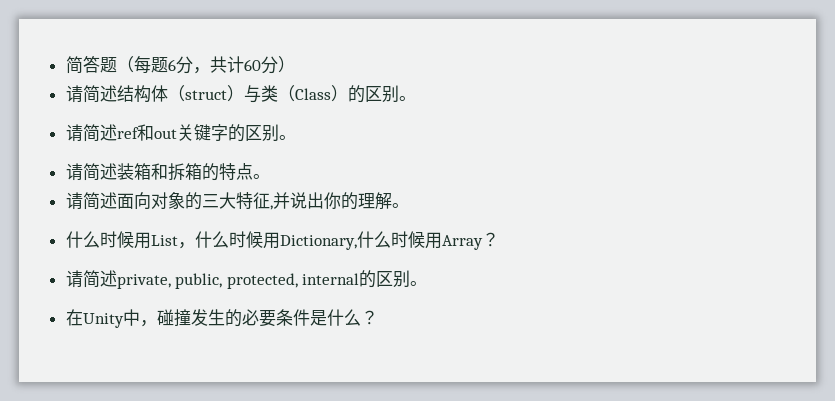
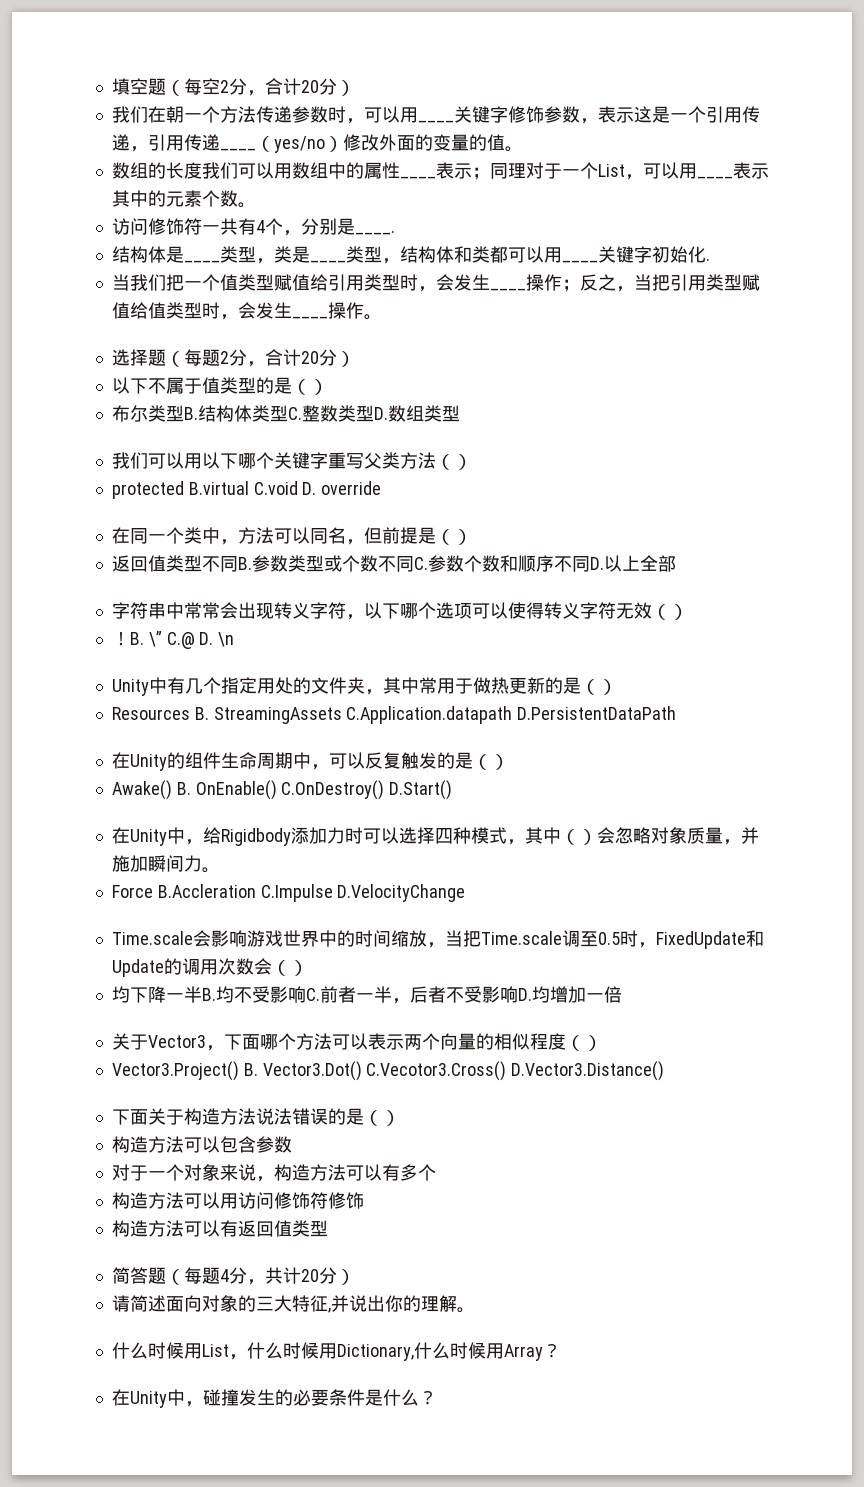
+ 填空题（每空2分，合计20分）
+ 我们在朝一个方法传递参数时，可以用____关键字修饰参数，表示这是一个引用传递，引用传递____（yes/no）修改外面的变量的值。
+ 数组的长度我们可以用数组中的属性____表示；同理对于一个List，可以用____表示其中的元素个数。
+ 访问修饰符一共有4个，分别是____.
+ 结构体是____类型，类是____类型，结构体和类都可以用____关键字初始化.
+ 当我们把一个值类型赋值给引用类型时，会发生____操作；反之，当把引用类型赋值给值类型时，会发生____操作。
+ 选择题（每题2分，合计20分）
+ 以下不属于值类型的是（）
+ 布尔类型B.结构体类型C.整数类型D.数组类型
+ 我们可以用以下哪个关键字重写父类方法（）
+ protected B.virtual C.void D. override
+ 在同一个类中，方法可以同名，但前提是（）
+ 返回值类型不同B.参数类型或个数不同C.参数个数和顺序不同D.以上全部
+ 字符串中常常会出现转义字符，以下哪个选项可以使得转义字符无效（）
+ ！B. \” C.@ D. \n
+ Unity中有几个指定用处的文件夹，其中常用于做热更新的是（）
+ Resources B. StreamingAssets C.Application.datapath D.PersistentDataPath
+ 在Unity的组件生命周期中，可以反复触发的是（）
+ Awake() B. OnEnable() C.OnDestroy() D.Start()
+ 在Unity中，给Rigidbody添加力时可以选择四种模式，其中（）会忽略对象质量，并施加瞬间力。
+ Force B.Accleration C.Impulse D.VelocityChange
+ Time.scale会影响游戏世界中的时间缩放，当把Time.scale调至0.5时，FixedUpdate和Update的调用次数会（）
+ 均下降一半B.均不受影响C.前者一半，后者不受影响D.均增加一倍
+ 关于Vector3，下面哪个方法可以表示两个向量的相似程度（）
+ Vector3.Project() B. Vector3.Dot() C.Vecotor3.Cross() D.Vector3.Distance()
+ 下面关于构造方法说法错误的是（）
+ 构造方法可以包含参数
+ 对于一个对象来说，构造方法可以有多个
+ 构造方法可以用访问修饰符修饰
+ 构造方法可以有返回值类型
- 简答题（每题6分，共计60分）
- 请简述结构体（struct）与类（Class）的区别。
- 请简述ref和out关键字的区别。
- 请简述装箱和拆箱的特点。
+ 简答题（每题4分，共计20分）
- 请简述private, public, protected, internal的区别。

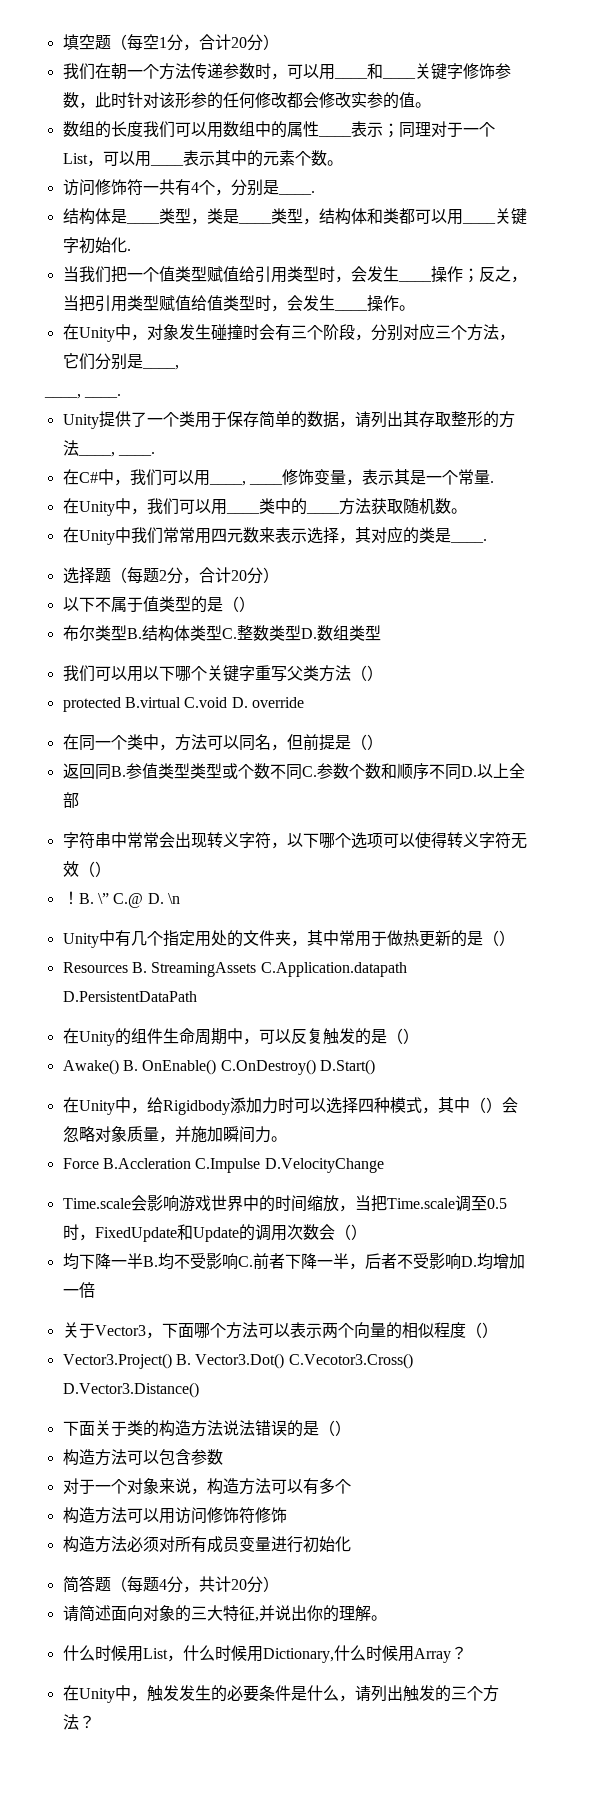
- 填空题（每空2分，合计20分）
+ 填空题（每空1分，合计20分）
- 我们在朝一个方法传递参数时，可以用____关键字修饰参数，表示这是一个引用传递，引用传递____（yes/no）修改外面的变量的值。
+ 我们在朝一个方法传递参数时，可以用____和____关键字修饰参数，此时针对该形参的任何修改都会修改实参的值。
+ 在Unity中，对象发生碰撞时会有三个阶段，分别对应三个方法，它们分别是____,
+ ____, ____.
+ Unity提供了一个类用于保存简单的数据，请列出其存取整形的方法____, ____.
+ 在C#中，我们可以用____, ____修饰变量，表示其是一个常量.
+ 在Unity中，我们可以用____类中的____方法获取随机数。
+ 在Unity中我们常常用四元数来表示选择，其对应的类是____.
- 返回值类型不同B.参数类型或个数不同C.参数个数和顺序不同D.以上全部
+ 返回同B.参值类型类型或个数不同C.参数个数和顺序不同D.以上全部
- 均下降一半B.均不受影响C.前者一半，后者不受影响D.均增加一倍
+ 均下降一半B.均不受影响C.前者下降一半，后者不受影响D.均增加一倍
- 下面关于构造方法说法错误的是（）
+ 下面关于类的构造方法说法错误的是（）
- 构造方法可以有返回值类型
+ 构造方法必须对所有成员变量进行初始化
- 在Unity中，碰撞发生的必要条件是什么？
+ 在Unity中，触发发生的必要条件是什么，请列出触发的三个方法？

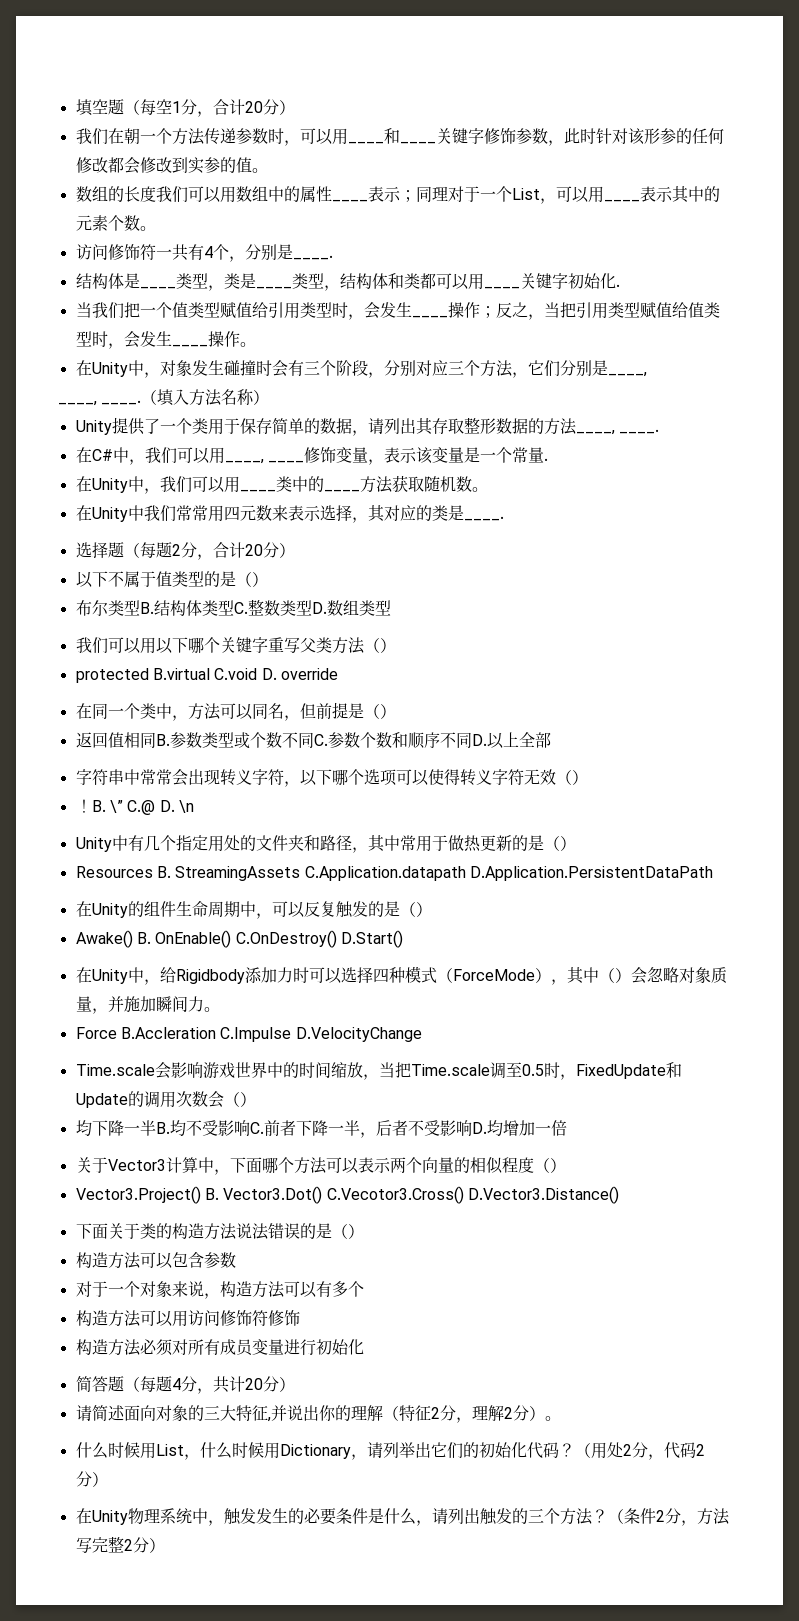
- 我们在朝一个方法传递参数时，可以用____和____关键字修饰参数，此时针对该形参的任何修改都会修改实参的值。
+ 我们在朝一个方法传递参数时，可以用____和____关键字修饰参数，此时针对该形参的任何修改都会修改到实参的值。
+ （填入方法名称）
- Unity提供了一个类用于保存简单的数据，请列出其存取整形的方法____, ____.
+ Unity提供了一个类用于保存简单的数据，请列出其存取整形数据的方法____, ____.
- 在C#中，我们可以用____, ____修饰变量，表示其是一个常量.
+ 在C#中，我们可以用____, ____修饰变量，表示该变量是一个常量.
- 返回同B.参值类型类型或个数不同C.参数个数和顺序不同D.以上全部
+ 返回值相同B.参数类型或个数不同C.参数个数和顺序不同D.以上全部
- Unity中有几个指定用处的文件夹，其中常用于做热更新的是（）
+ Unity中有几个指定用处的文件夹和路径，其中常用于做热更新的是（）
- Resources B. StreamingAssets C.Application.datapath D.PersistentDataPath
+ Resources B. StreamingAssets C.Application.datapath D.Application.PersistentDataPath
- 在Unity中，给Rigidbody添加力时可以选择四种模式，其中（）会忽略对象质量，并施加瞬间力。
+ 在Unity中，给Rigidbody添加力时可以选择四种模式（ForceMode），其中（）会忽略对象质量，并施加瞬间力。
- 关于Vector3，下面哪个方法可以表示两个向量的相似程度（）
+ 关于Vector3计算中，下面哪个方法可以表示两个向量的相似程度（）
- 请简述面向对象的三大特征,并说出你的理解。
+ 请简述面向对象的三大特征,并说出你的理解（特征2分，理解2分）。
- 什么时候用List，什么时候用Dictionary,什么时候用Array？
- 在Unity中，触发发生的必要条件是什么，请列出触发的三个方法？
+ 什么时候用List，什么时候用Dictionary，请列举出它们的初始化代码？（用处2分，代码2分）
+ 在Unity物理系统中，触发发生的必要条件是什么，请列出触发的三个方法？
+ （条件2分，方法写完整2分）

